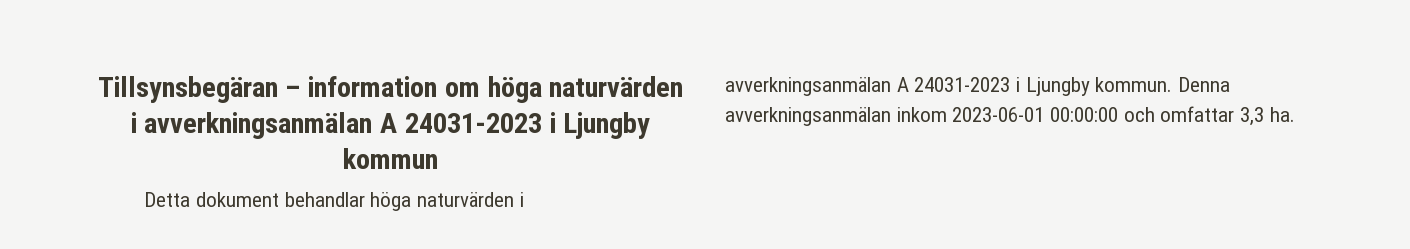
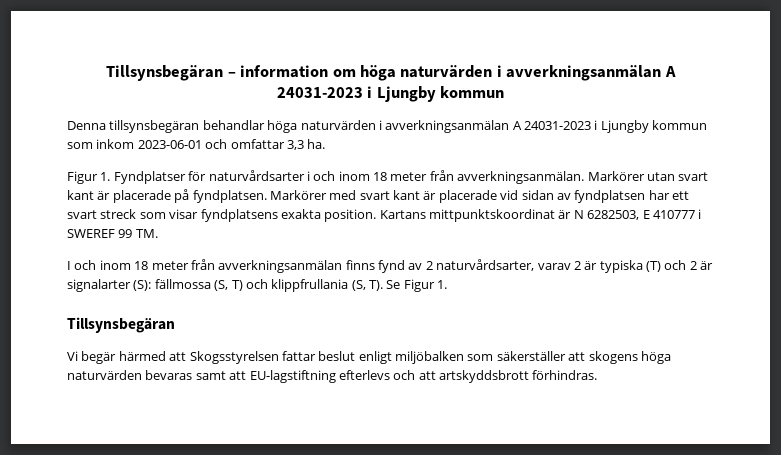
- Detta dokument behandlar höga naturvärden i avverkningsanmälan A 24031-2023 i Ljungby kommun. Denna avverkningsanmälan inkom 2023-06-01 00:00:00 och omfattar 3,3 ha.
+ Denna tillsynsbegäran behandlar höga naturvärden i avverkningsanmälan A 24031-2023 i Ljungby kommun som inkom 2023-06-01 och omfattar 3,3 ha.
+ Figur 1. Fyndplatser för naturvårdsarter i och inom 18 meter från avverkningsanmälan. Markörer utan svart kant är placerade på fyndplatsen. Markörer med svart kant är placerade vid sidan av fyndplatsen har ett svart streck som visar fyndplatsens exakta position. Kartans mittpunktskoordinat är N 6282503, E 410777 i SWEREF 99 TM.
+ I och inom 18 meter från avverkningsanmälan finns fynd av 2 naturvårdsarter, varav 2 är typiska (T) och 2 är signalarter (S): fällmossa (S, T) och klippfrullania (S, T). Se Figur 1.
+ Tillsynsbegäran
+ Vi begär härmed att Skogsstyrelsen fattar beslut enligt miljöbalken som säkerställer att skogens höga naturvärden bevaras samt att EU-lagstiftning efterlevs och att artskyddsbrott förhindras.

